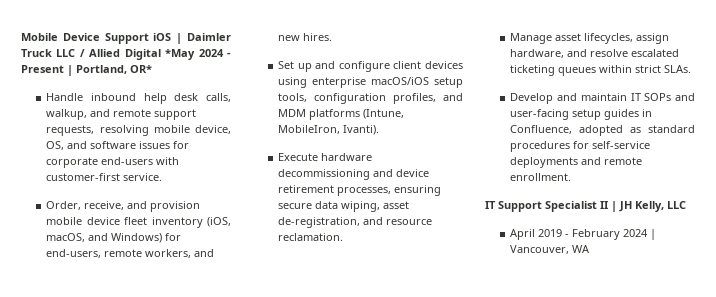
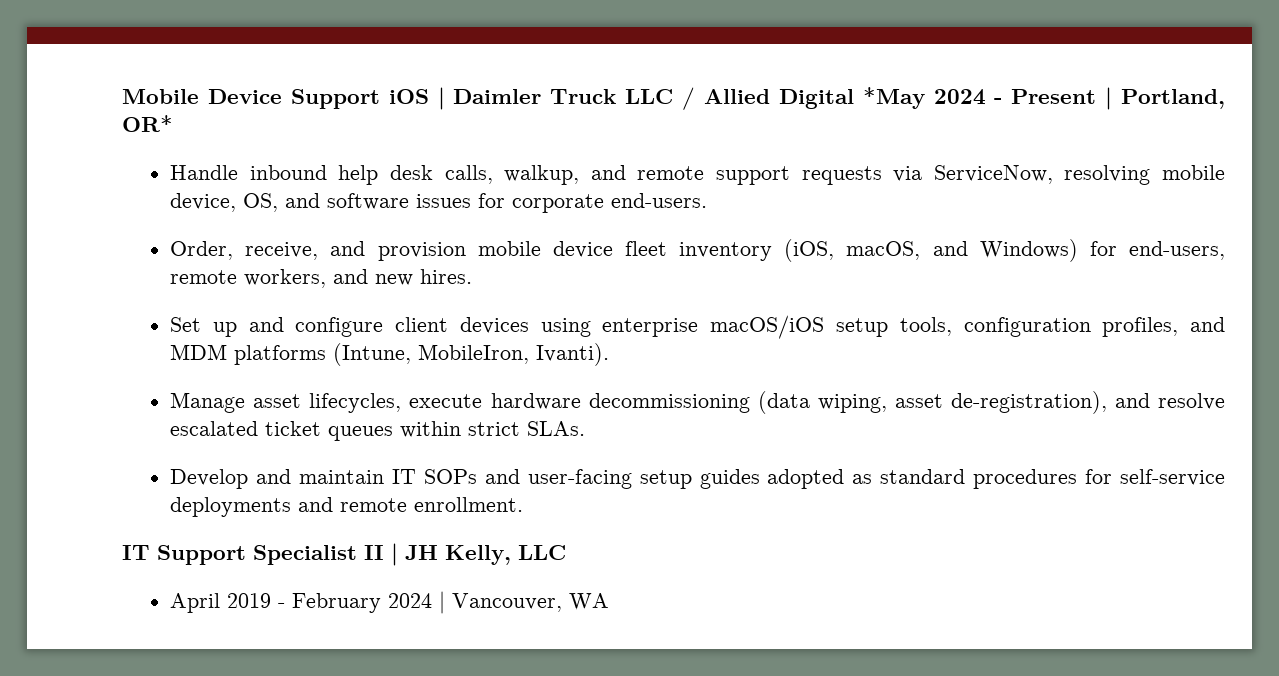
- Handle inbound help desk calls, walkup, and remote support requests, resolving mobile device, OS, and software issues for corporate end-users with customer-first service.
+ Handle inbound help desk calls, walkup, and remote support requests via ServiceNow, resolving mobile device, OS, and software issues for corporate end-users.
- Execute hardware decommissioning and device retirement processes, ensuring secure data wiping, asset de-registration, and resource reclamation.
- Manage asset lifecycles, assign hardware, and resolve escalated ticketing queues within strict SLAs.
+ Manage asset lifecycles, execute hardware decommissioning (data wiping, asset de-registration), and resolve escalated ticket queues within strict SLAs.
- Develop and maintain IT SOPs and user-facing setup guides in Confluence, adopted as standard procedures for self-service deployments and remote enrollment.
+ Develop and maintain IT SOPs and user-facing setup guides adopted as standard procedures for self-service deployments and remote enrollment.

